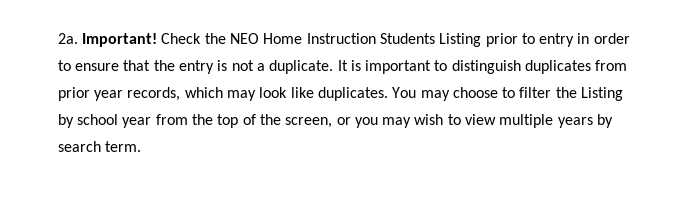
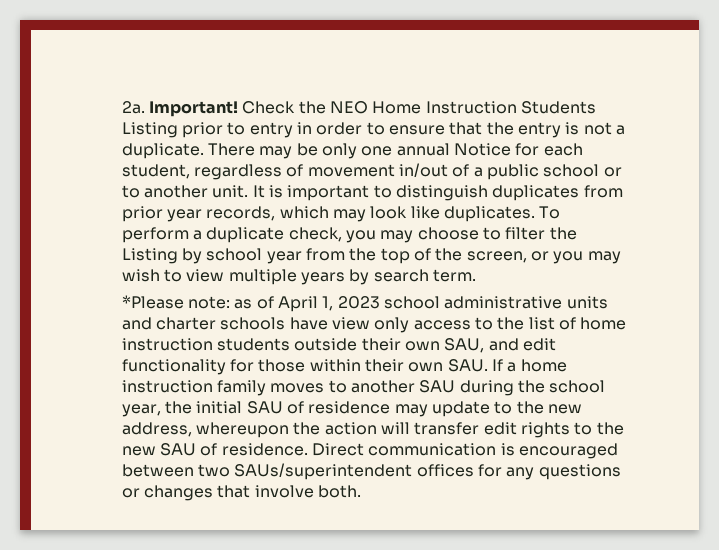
+ There may be only one annual Notice for each student, regardless of movement in/out of a public school or to another unit.
- You may choose to filter the Listing by school year from the top of the screen, or you may wish to view multiple years by search term.
+ To perform a duplicate check, you may choose to filter the Listing by school year from the top of the screen, or you may wish to view multiple years by search term.
+ *Please note: as of April 1, 2023 school administrative units and charter schools have view only access to the list of home instruction students outside their own SAU, and edit functionality for those within their own SAU. If a home instruction family moves to another SAU during the school year, the initial SAU of residence may update to the new address, whereupon the action will transfer edit rights to the new SAU of residence. Direct communication is encouraged between two SAUs/superintendent offices for any questions or changes that involve both.

